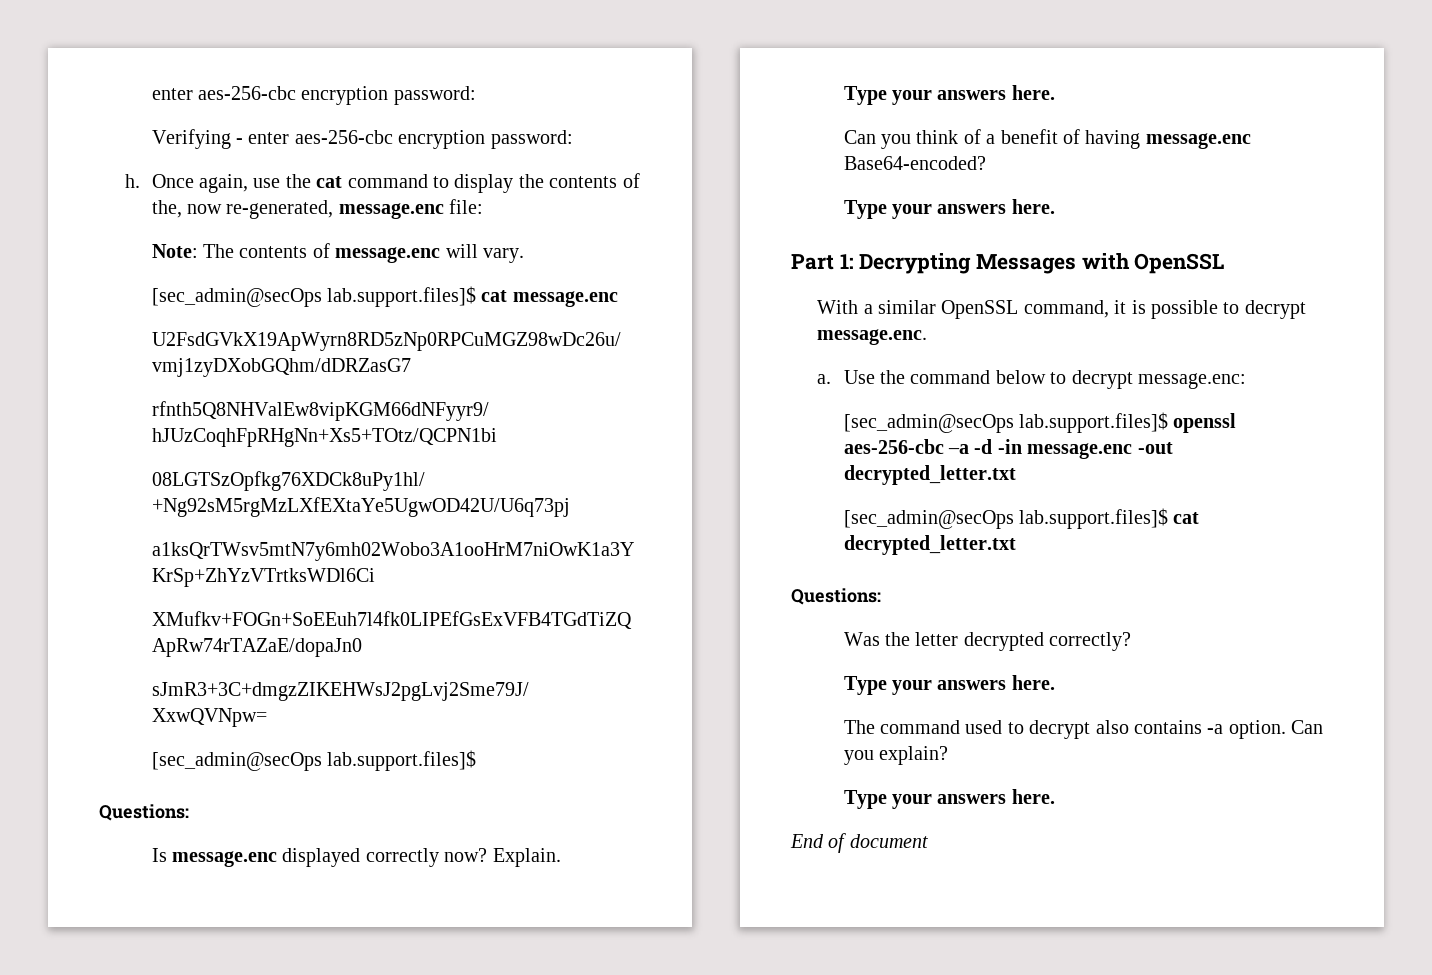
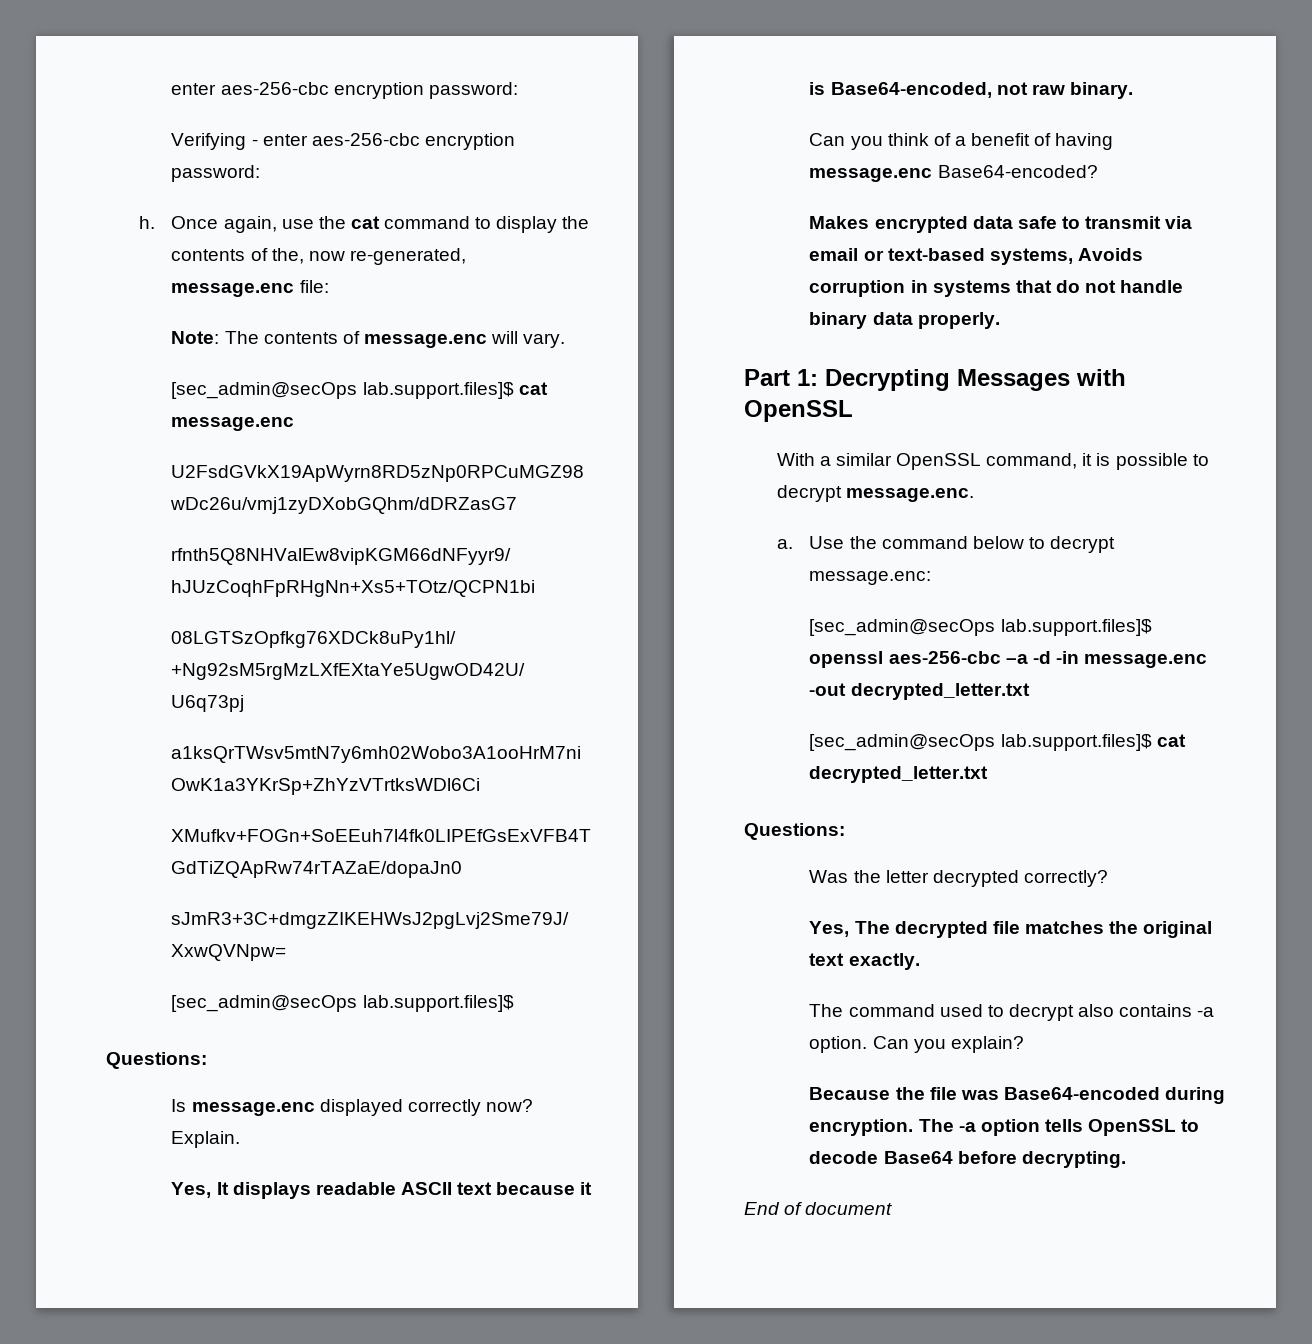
  Explain.
- Type your answers here.
+ Yes, It displays readable ASCII text because it is Base64-encoded, not raw binary.
  Can you think of a benefit of having message.enc Base64-encoded?
- Type your answers here.
+ Makes encrypted data safe to transmit via email or text-based systems, Avoids corruption in systems that do not handle binary data properly.
  Was the letter decrypted correctly?
- Type your answers here.
+ Yes, The decrypted file matches the original text exactly.
  Can you explain?
- Type your answers here.
+ Because the file was Base64-encoded during encryption. The -a option tells OpenSSL to decode Base64 before decrypting.

